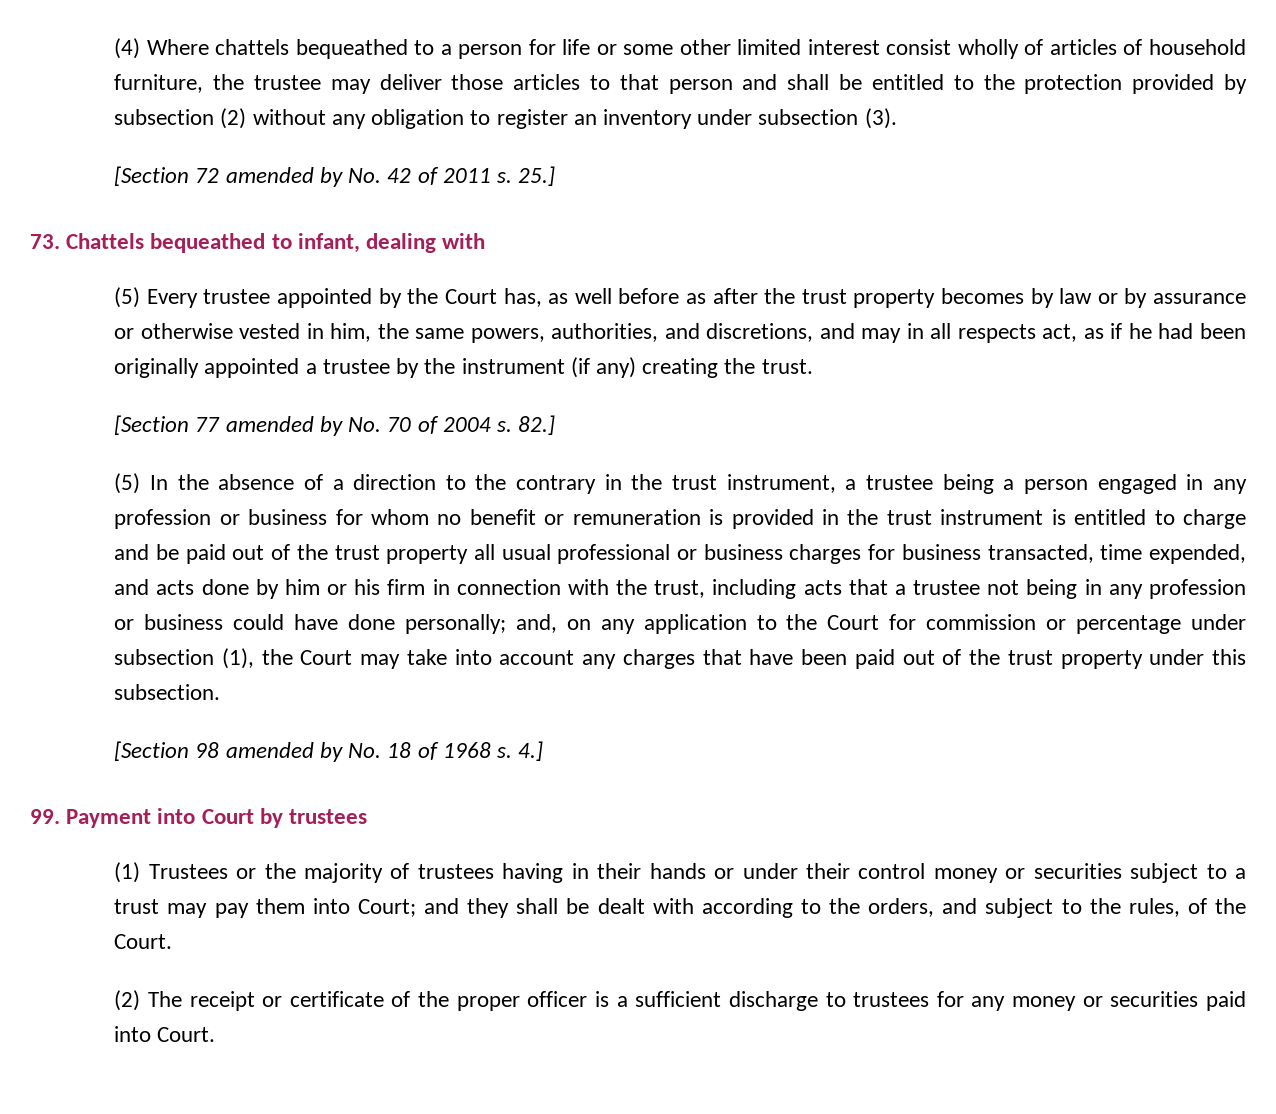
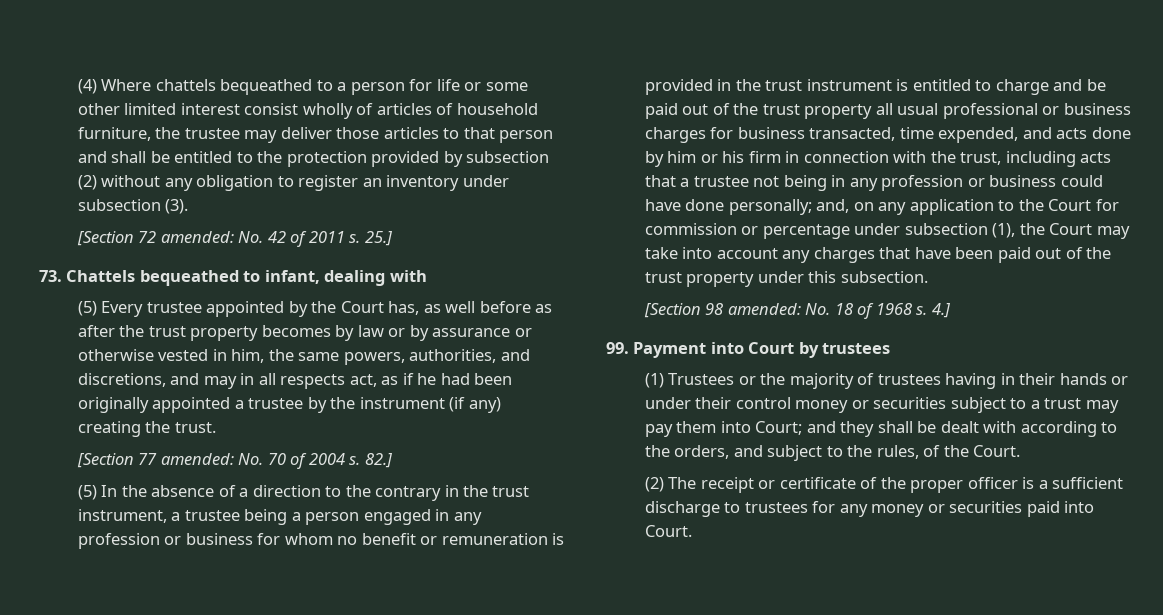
- [Section 72 amended by No. 42 of 2011 s.
+ [Section 72 amended: No. 42 of 2011 s.
- [Section 77 amended by No. 70 of 2004 s.
+ [Section 77 amended: No. 70 of 2004 s.
- [Section 98 amended by No. 18 of 1968 s.
+ [Section 98 amended: No. 18 of 1968 s.

